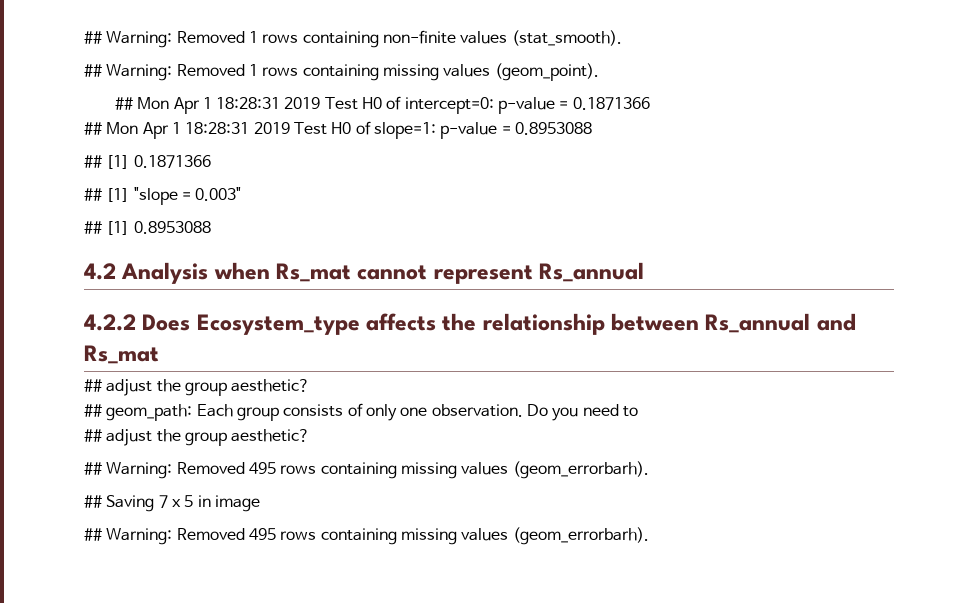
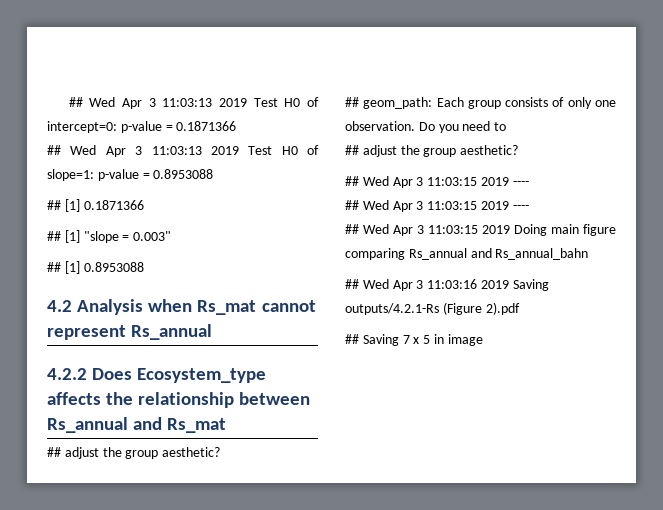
- ## Warning: Removed 1 rows containing non-finite values (stat_smooth).
- ## Warning: Removed 1 rows containing missing values (geom_point).
- ## Mon Apr 1 18:28:31 2019 Test H0 of intercept=0: p-value = 0.1871366
+ ## Wed Apr 3 11:03:13 2019 Test H0 of intercept=0: p-value = 0.1871366
- ## Mon Apr 1 18:28:31 2019 Test H0 of slope=1: p-value = 0.8953088
+ ## Wed Apr 3 11:03:13 2019 Test H0 of slope=1: p-value = 0.8953088
  Do you need to
  ## adjust the group aesthetic?
- ## Warning: Removed 495 rows containing missing values (geom_errorbarh).
+ ## Wed Apr 3 11:03:15 2019 ----
+ ## Wed Apr 3 11:03:15 2019 ----
+ ## Wed Apr 3 11:03:15 2019 Doing main figure comparing Rs_annual and Rs_annual_bahn
+ ## Wed Apr 3 11:03:16 2019 Saving outputs/4.2.1-Rs (Figure 2).pdf
  ## Saving 7 x 5 in image
- ## Warning: Removed 495 rows containing missing values (geom_errorbarh).

